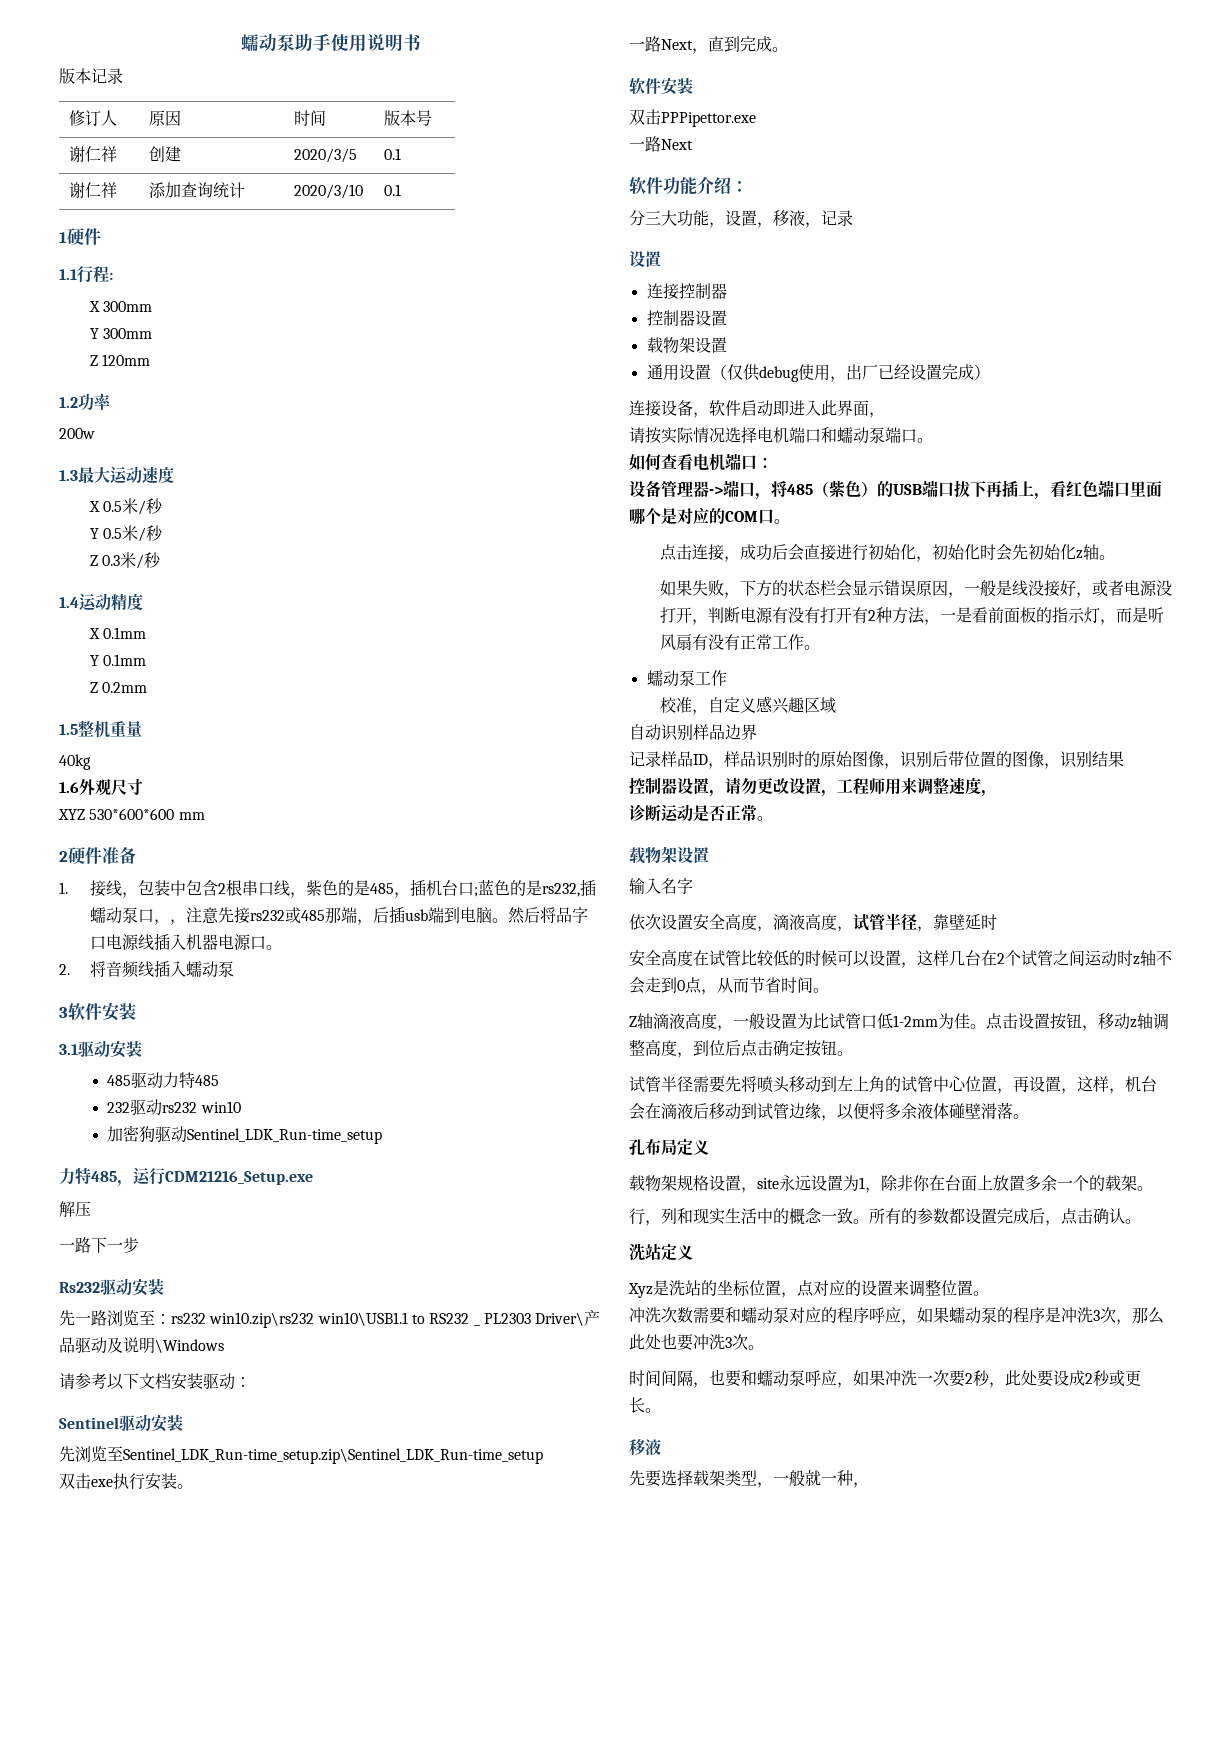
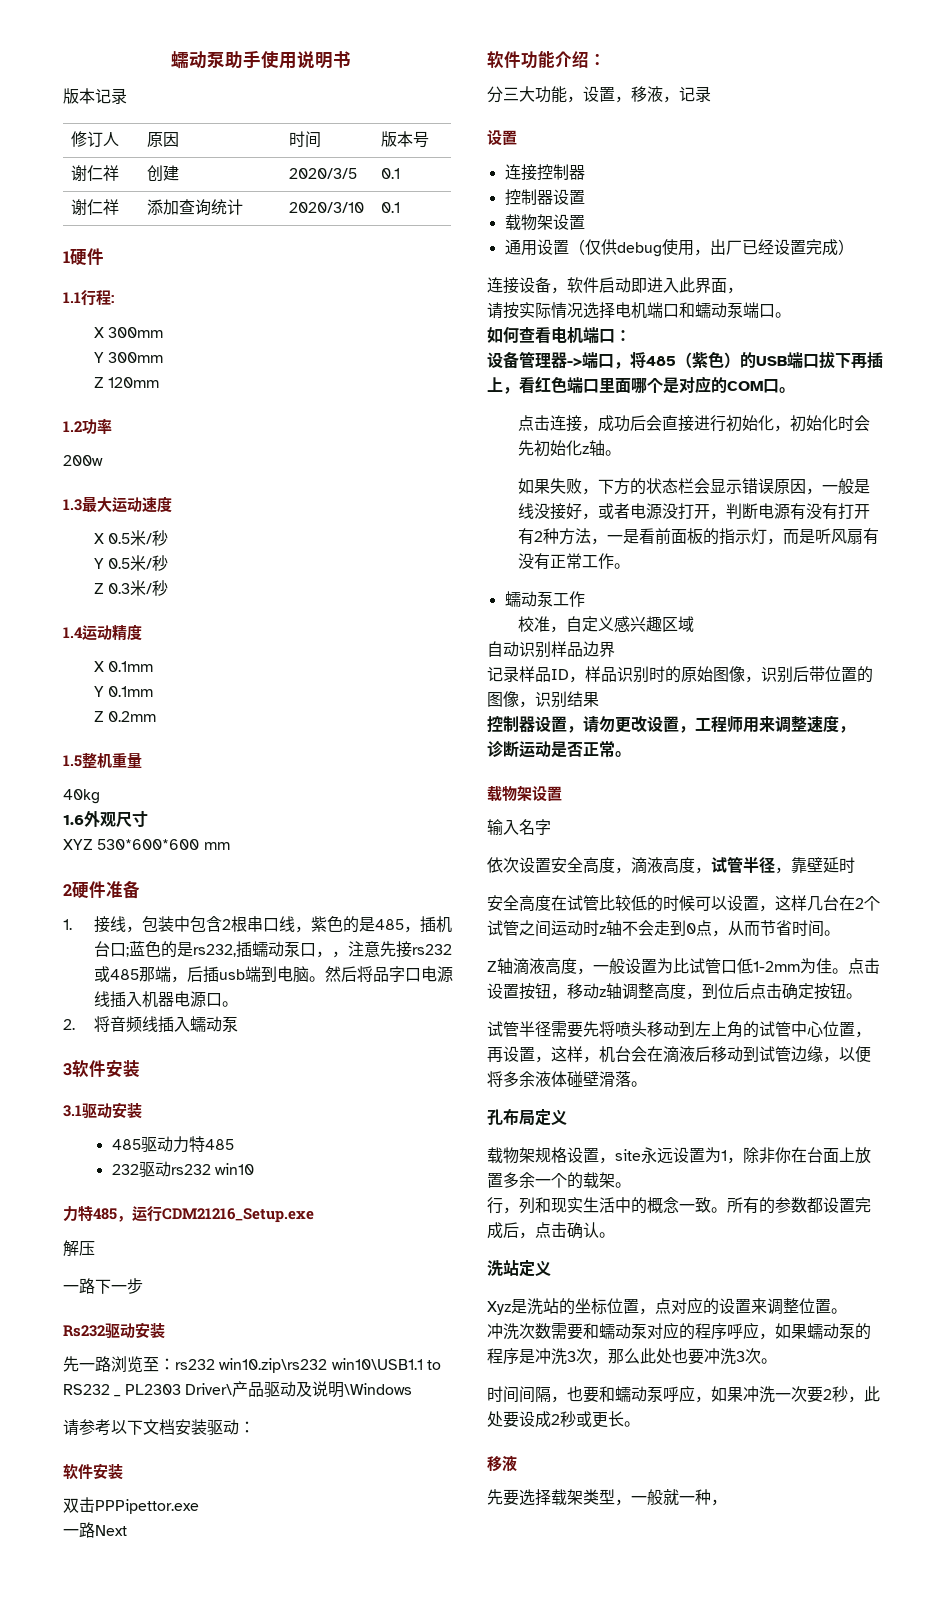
- 加密狗驱动Sentinel_LDK_Run-time_setup
- Sentinel驱动安装
- 先浏览至Sentinel_LDK_Run-time_setup.zip\Sentinel_LDK_Run-time_setup
- 双击exe执行安装。
- 一路Next，直到完成。

